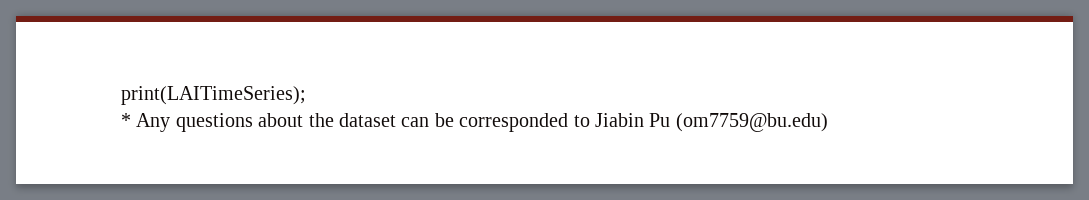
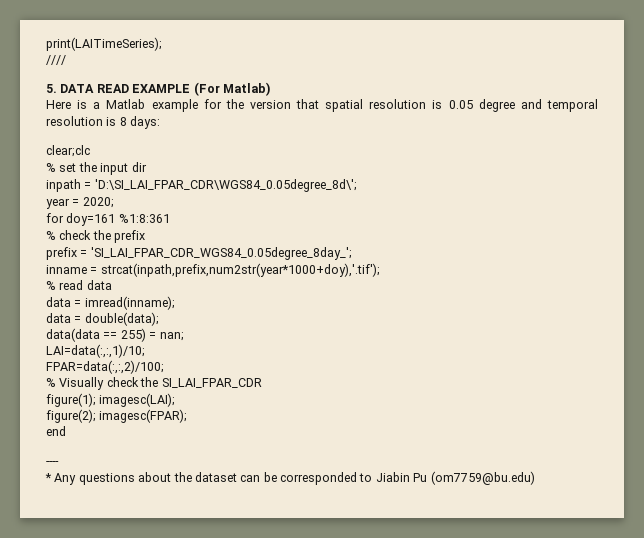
+ ////
+ 5. DATA READ EXAMPLE (For Matlab)
+ Here is a Matlab example for the version that spatial resolution is 0.05 degree and temporal resolution is 8 days:
+ clear;clc
+ % set the input dir
+ inpath = 'D:\SI_LAI_FPAR_CDR\WGS84_0.05degree_8d\';
+ year = 2020;
+ for doy=161 %1:8:361
+ % check the prefix
+ prefix = 'SI_LAI_FPAR_CDR_WGS84_0.05degree_8day_';
+ inname = strcat(inpath,prefix,num2str(year*1000+doy),'.tif');
+ % read data
+ data = imread(inname);
+ data = double(data);
+ data(data == 255) = nan;
+ LAI=data(:,:,1)/10;
+ FPAR=data(:,:,2)/100;
+ % Visually check the SI_LAI_FPAR_CDR
+ figure(1); imagesc(LAI);
+ figure(2); imagesc(FPAR);
+ end
+ ----

